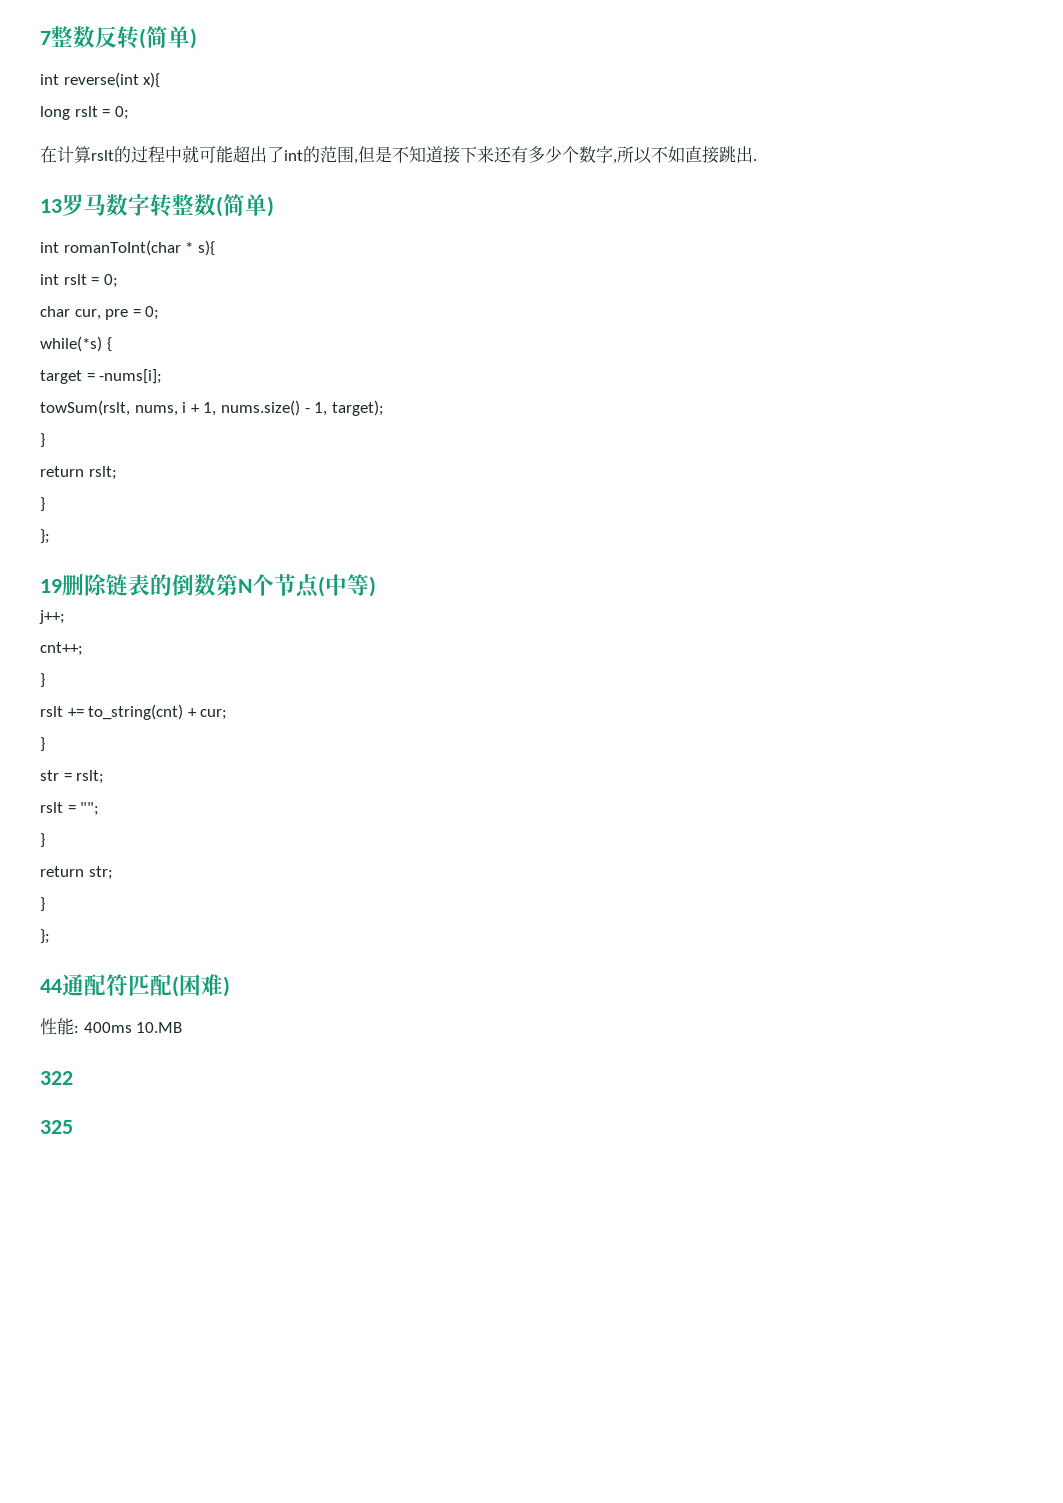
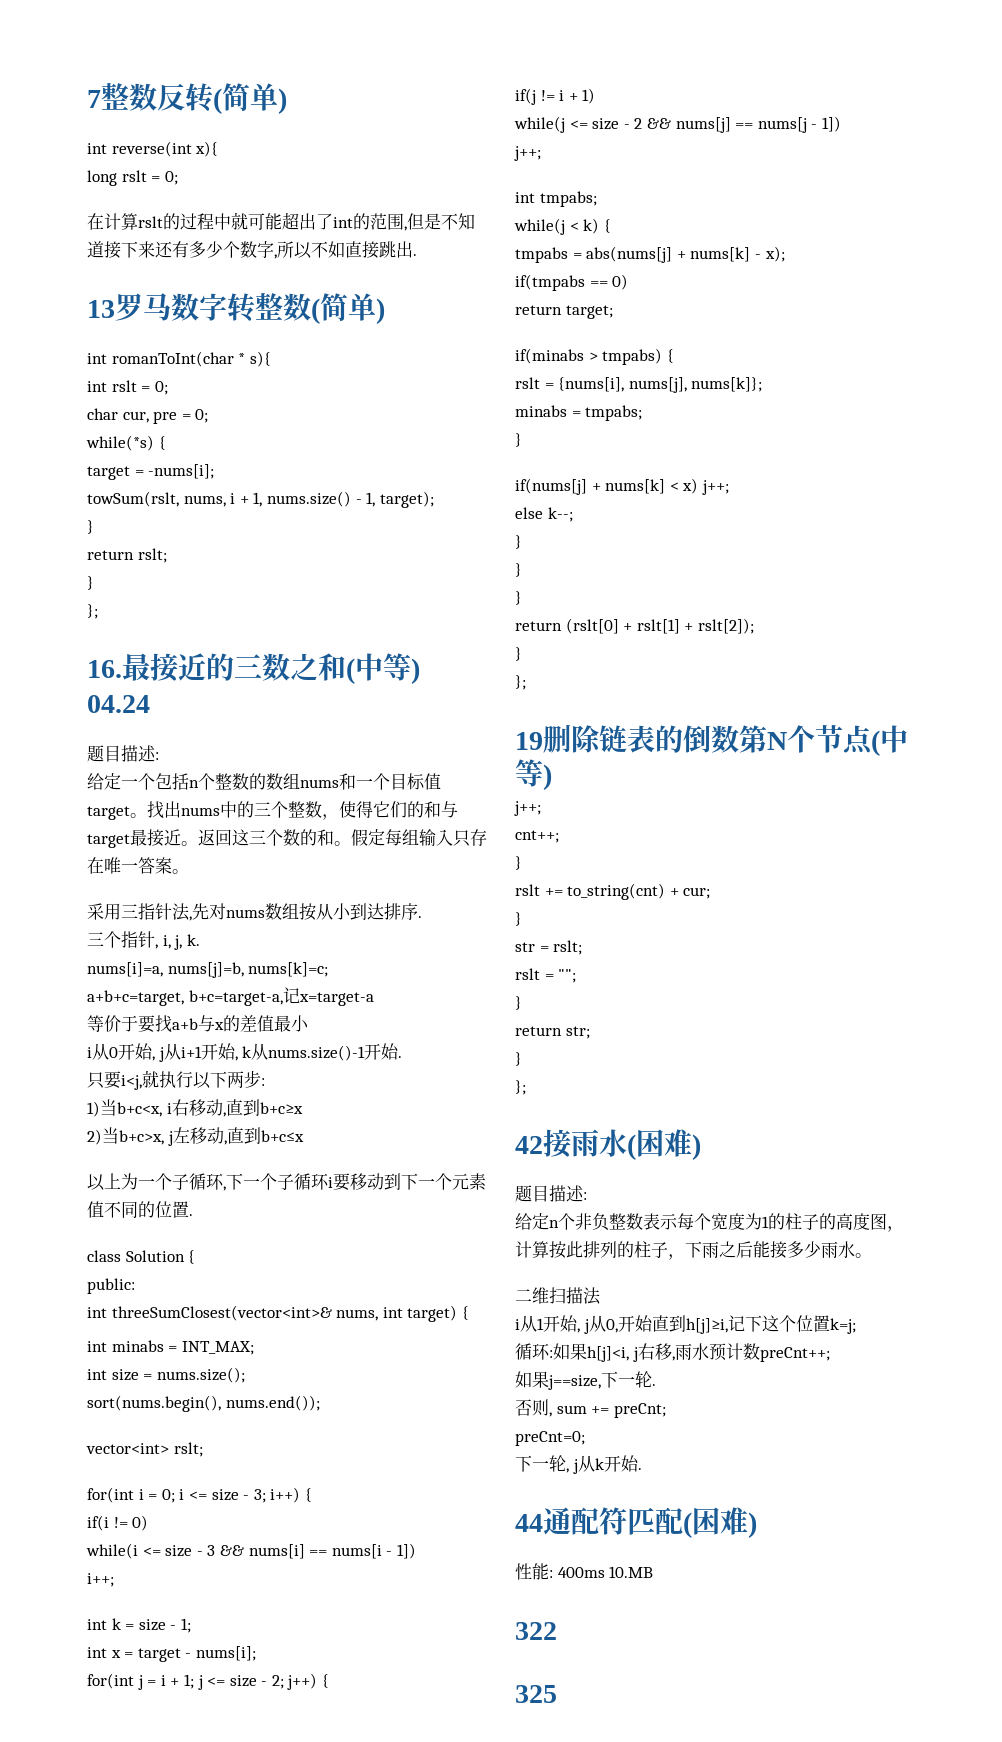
+ 16.最接近的三数之和(中等) 04.24
+ 题目描述:
+ 给定一个包括n个整数的数组nums和一个目标值target。找出nums中的三个整数，使得它们的和与target最接近。返回这三个数的和。假定每组输入只存在唯一答案。
+ 采用三指针法,先对nums数组按从小到达排序.
+ 三个指针, i, j, k.
+ nums[i]=a, nums[j]=b, nums[k]=c;
+ a+b+c=target, b+c=target-a,记x=target-a
+ 等价于要找a+b与x的差值最小
+ i从0开始, j从i+1开始, k从nums.size()-1开始.
+ 只要i<j,就执行以下两步:
+ 1)当b+c<x, i右移动,直到b+c≥x
+ 2)当b+c>x, j左移动,直到b+c≤x
+ 以上为一个子循环,下一个子循环i要移动到下一个元素值不同的位置.
+ class Solution {
+ public:
+ int threeSumClosest(vector<int>& nums, int target) {
+ int minabs = INT_MAX;
+ int size = nums.size();
+ sort(nums.begin(), nums.end());
+ vector<int> rslt;
+ for(int i = 0; i <= size - 3; i++) {
+ if(i != 0)
+ while(i <= size - 3 && nums[i] == nums[i - 1])
+ i++;
+ int k = size - 1;
+ int x = target - nums[i];
+ for(int j = i + 1; j <= size - 2; j++) {
+ if(j != i + 1)
+ while(j <= size - 2 && nums[j] == nums[j - 1])
+ j++;
+ int tmpabs;
+ while(j < k) {
+ tmpabs = abs(nums[j] + nums[k] - x);
+ if(tmpabs == 0)
+ return target;
+ if(minabs > tmpabs) {
+ rslt = {nums[i], nums[j], nums[k]};
+ minabs = tmpabs;
+ }
+ if(nums[j] + nums[k] < x) j++;
+ else k--;
+ }
+ }
+ }
+ return (rslt[0] + rslt[1] + rslt[2]);
+ }
+ };
+ 42接雨水(困难)
+ 题目描述:
+ 给定n个非负整数表示每个宽度为1的柱子的高度图，计算按此排列的柱子，下雨之后能接多少雨水。
+ 二维扫描法
+ i从1开始, j从0,开始直到h[j]≥i,记下这个位置k=j;
+ 循环:如果h[j]<i, j右移,雨水预计数preCnt++;
+ 如果j==size,下一轮.
+ 否则, sum += preCnt;
+ preCnt=0;
+ 下一轮, j从k开始.

